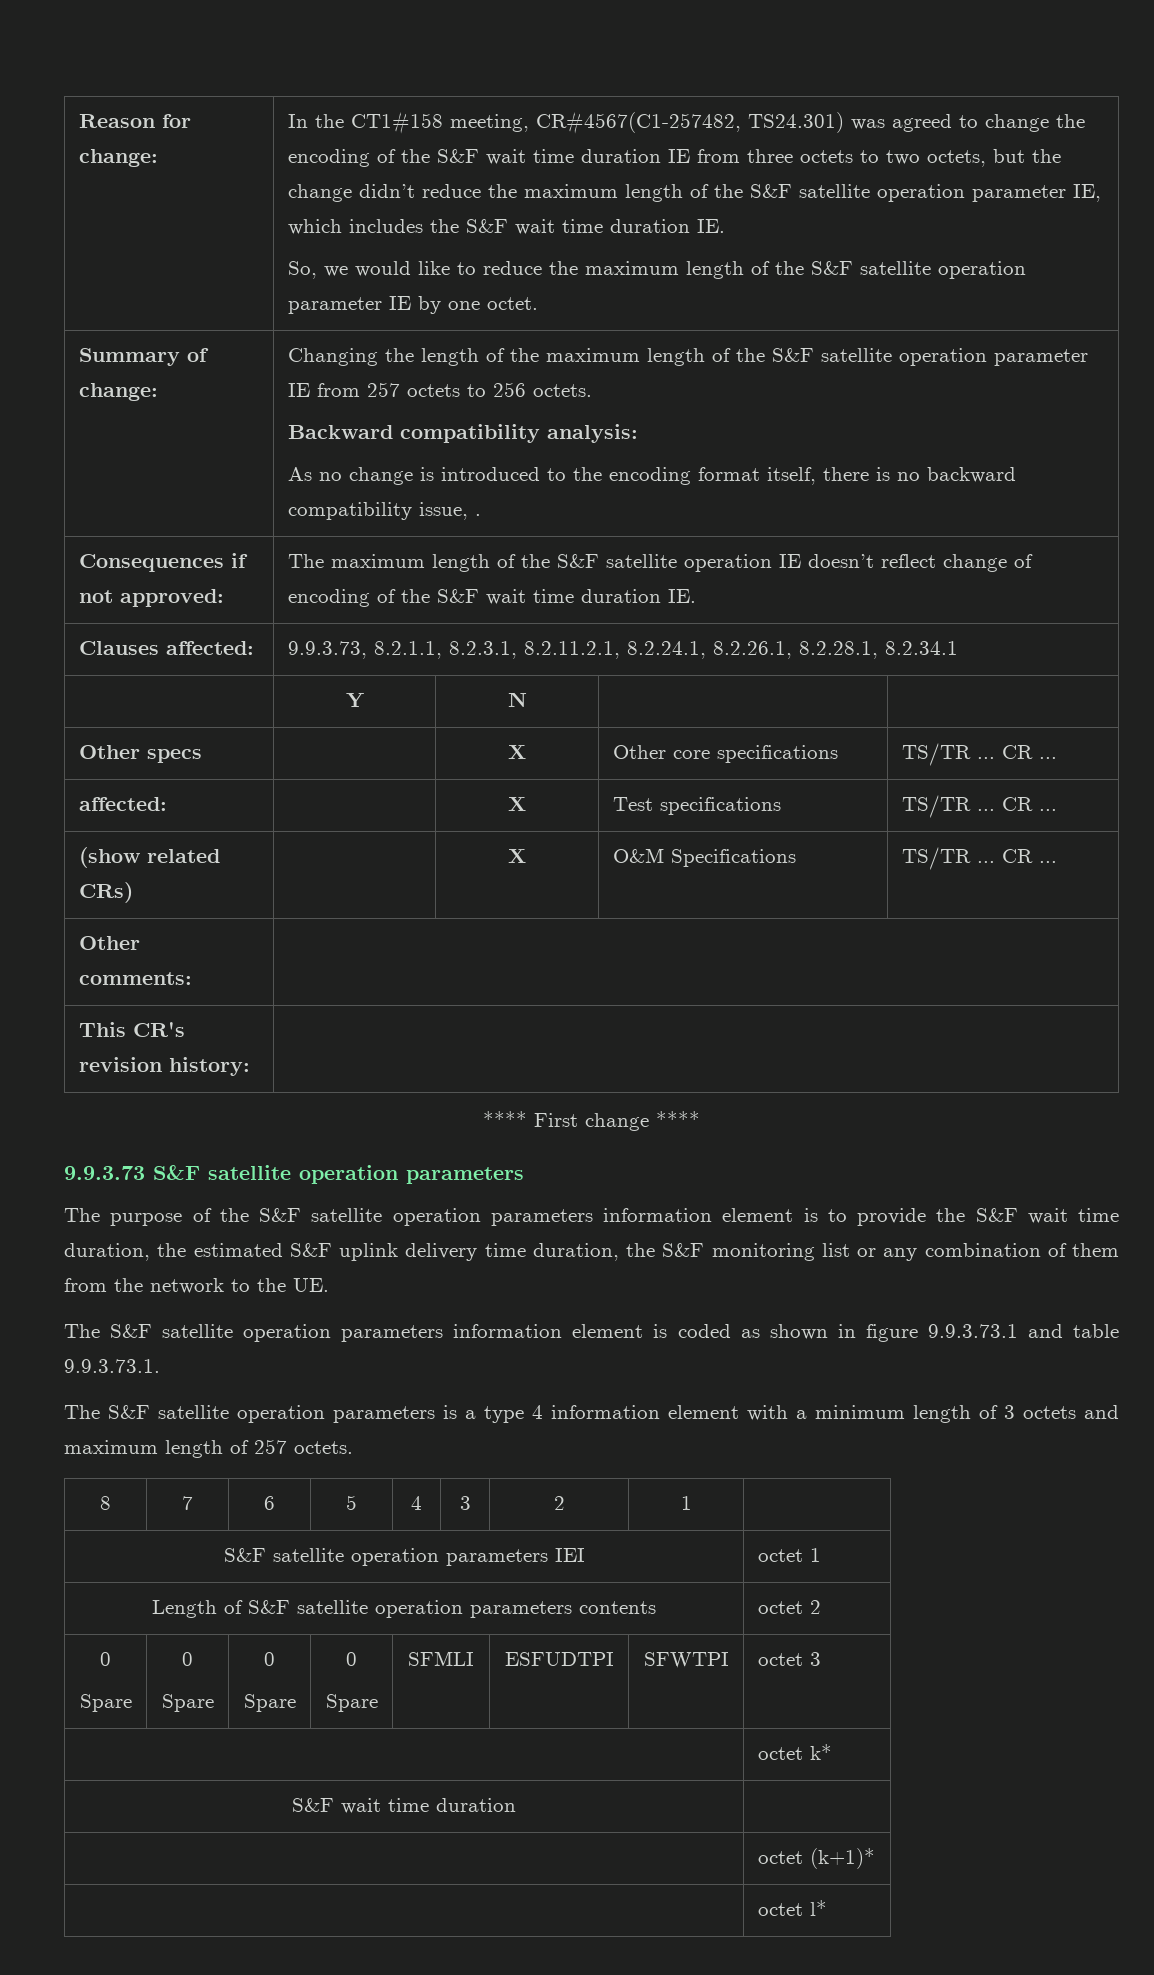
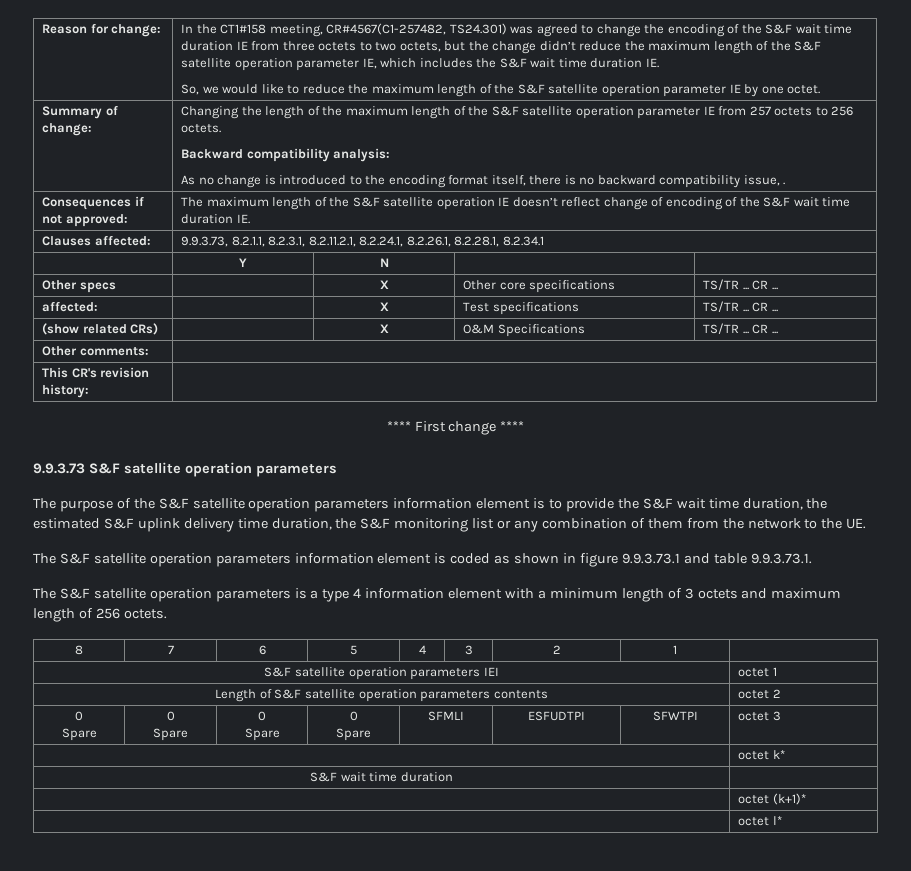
- The S&F satellite operation parameters is a type 4 information element with a minimum length of 3 octets and maximum length of 257 octets.
+ The S&F satellite operation parameters is a type 4 information element with a minimum length of 3 octets and maximum length of 256 octets.

